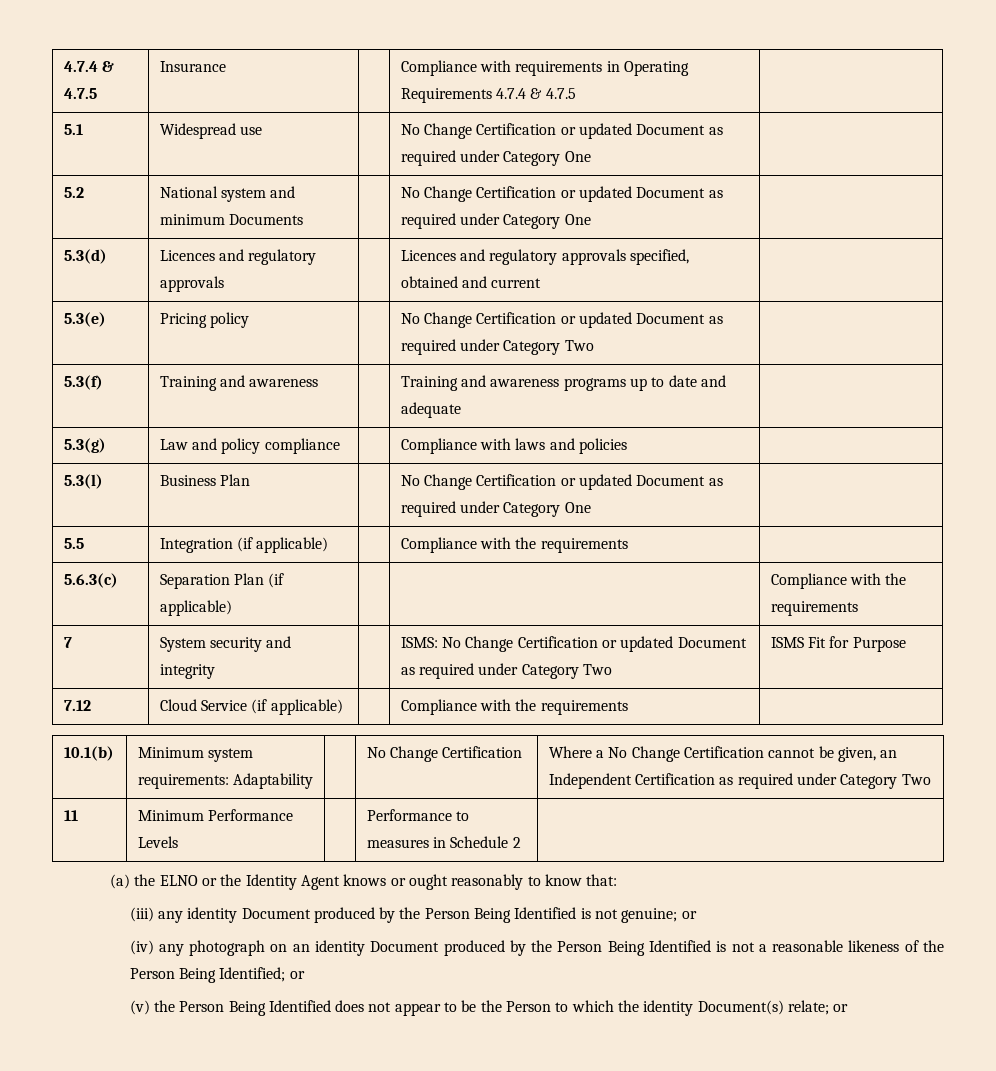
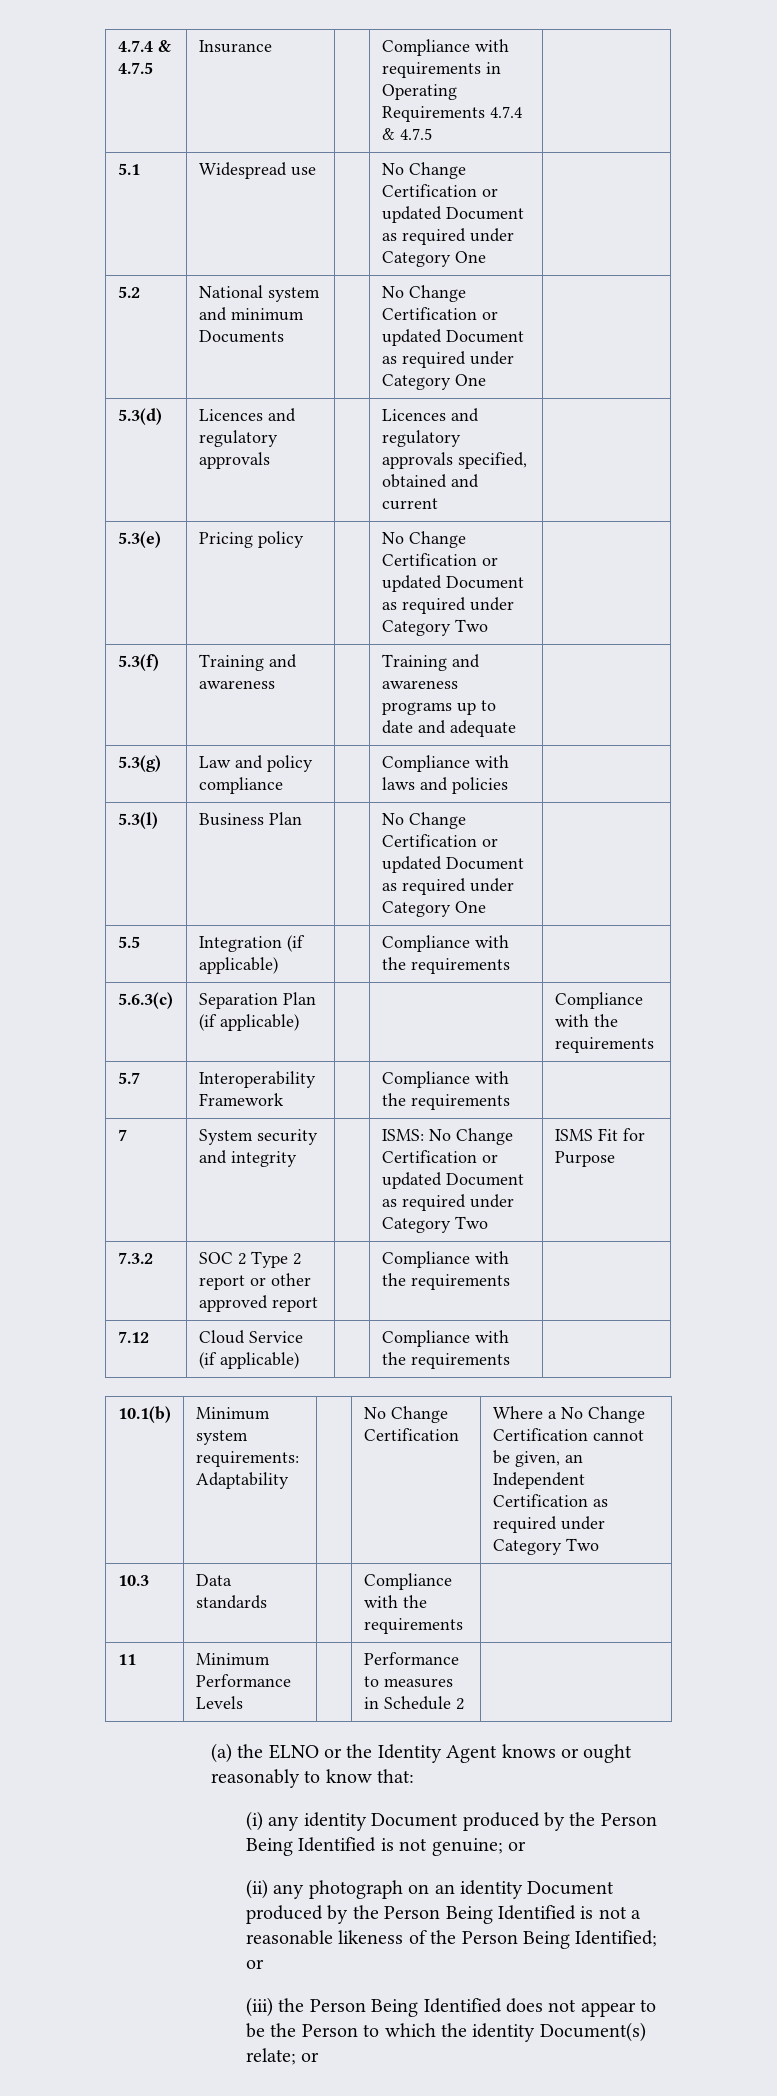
+ 5.7 | Interoperability Framework | | Compliance with the requirements |
+ 7.3.2 | SOC 2 Type 2 report or other approved report | | Compliance with the requirements |
+ 10.3 | Data standards | | Compliance with the requirements |
- (iii) any identity Document produced by the Person Being Identified is not genuine; or
+ (i) any identity Document produced by the Person Being Identified is not genuine; or
- (iv) any photograph on an identity Document produced by the Person Being Identified is not a reasonable likeness of the Person Being Identified; or
+ (ii) any photograph on an identity Document produced by the Person Being Identified is not a reasonable likeness of the Person Being Identified; or
- (v) the Person Being Identified does not appear to be the Person to which the identity Document(s) relate; or
+ (iii) the Person Being Identified does not appear to be the Person to which the identity Document(s) relate; or

